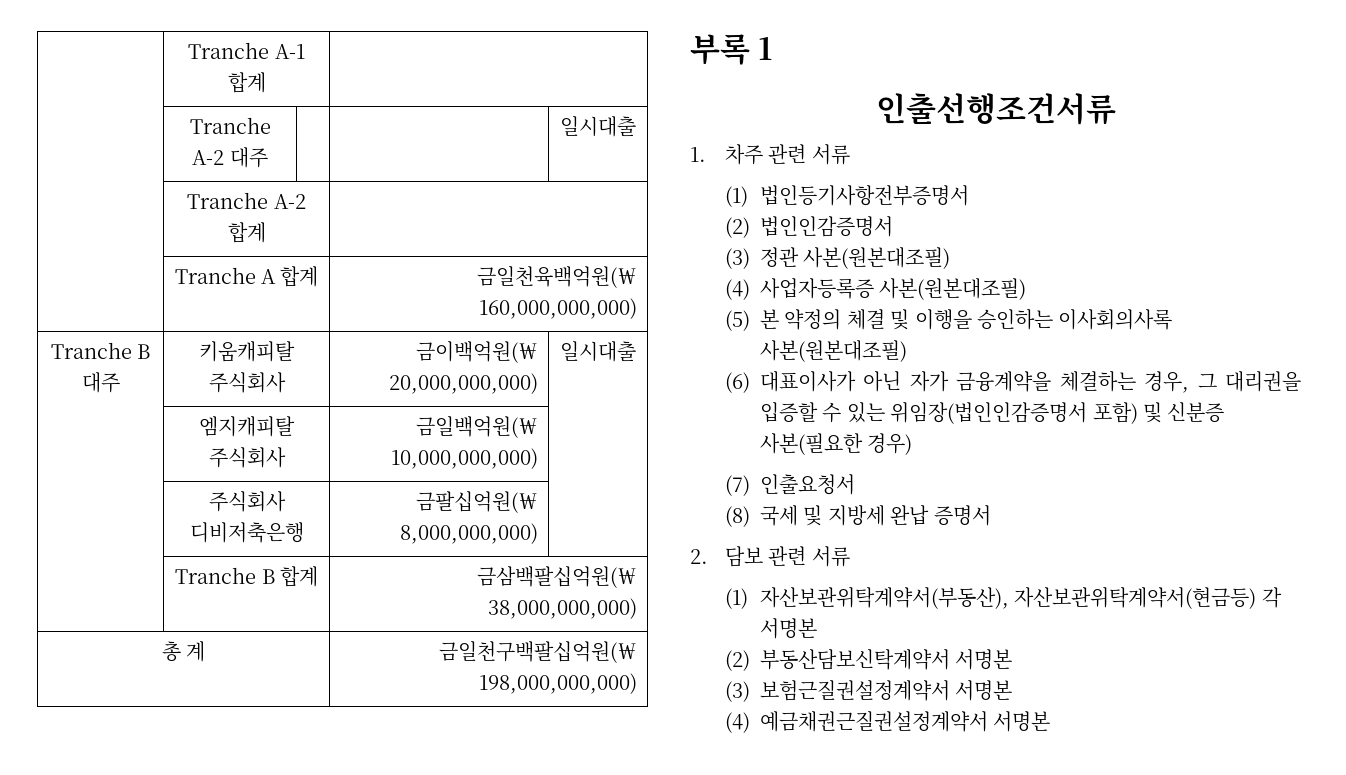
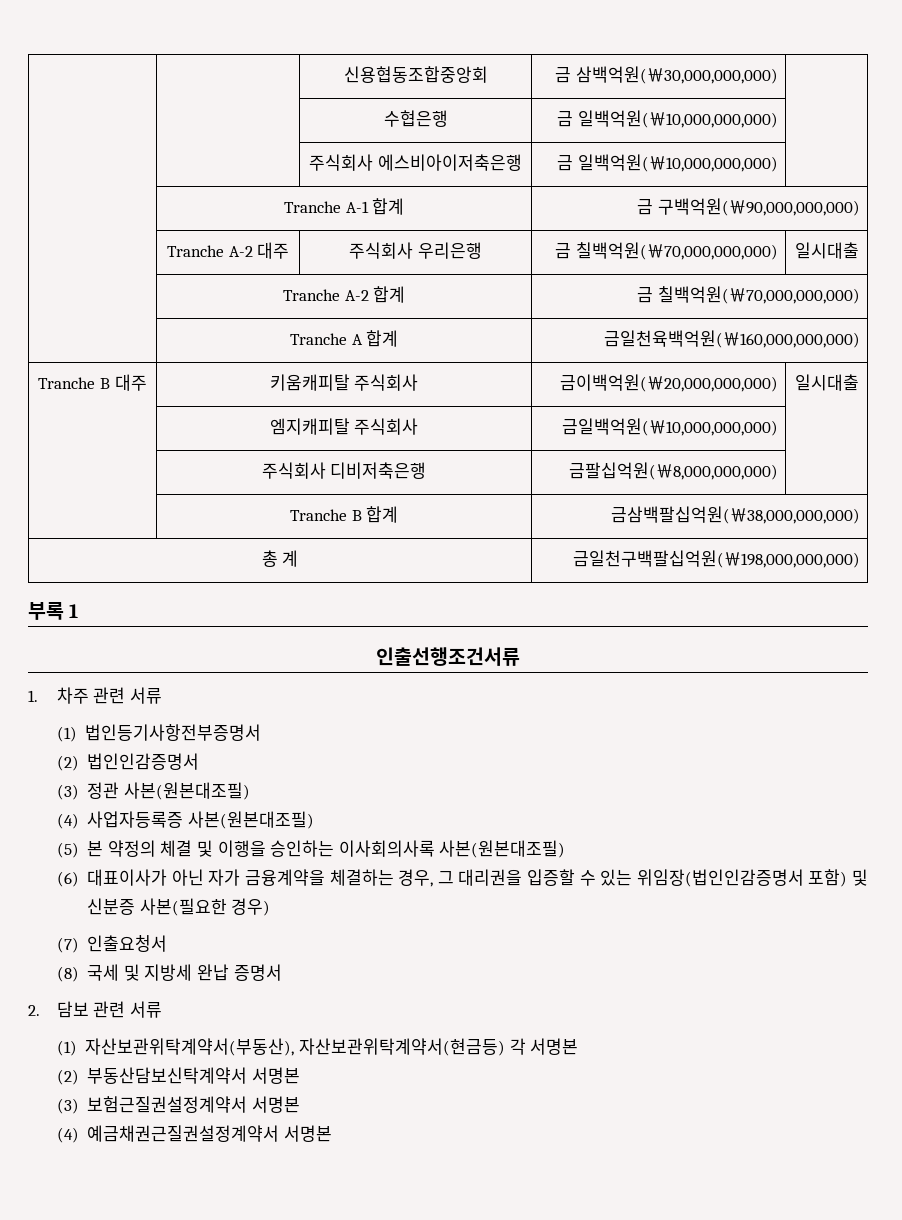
- | Tranche A-1 합계 |
+ | | 신용협동조합중앙회 | 금 삼백억원(￦30,000,000,000) |
+ | | 수협은행 | 금 일백억원(￦10,000,000,000) |
+ | | 주식회사 에스비아이저축은행 | 금 일백억원(￦10,000,000,000) |
+ | Tranche A-1 합계 | 금 구백억원(￦90,000,000,000)
- | Tranche A-2 대주 | | | 일시대출
+ | Tranche A-2 대주 | 주식회사 우리은행 | 금 칠백억원(￦70,000,000,000) | 일시대출
- | Tranche A-2 합계 |
+ | Tranche A-2 합계 | 금 칠백억원(￦70,000,000,000)

